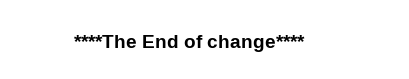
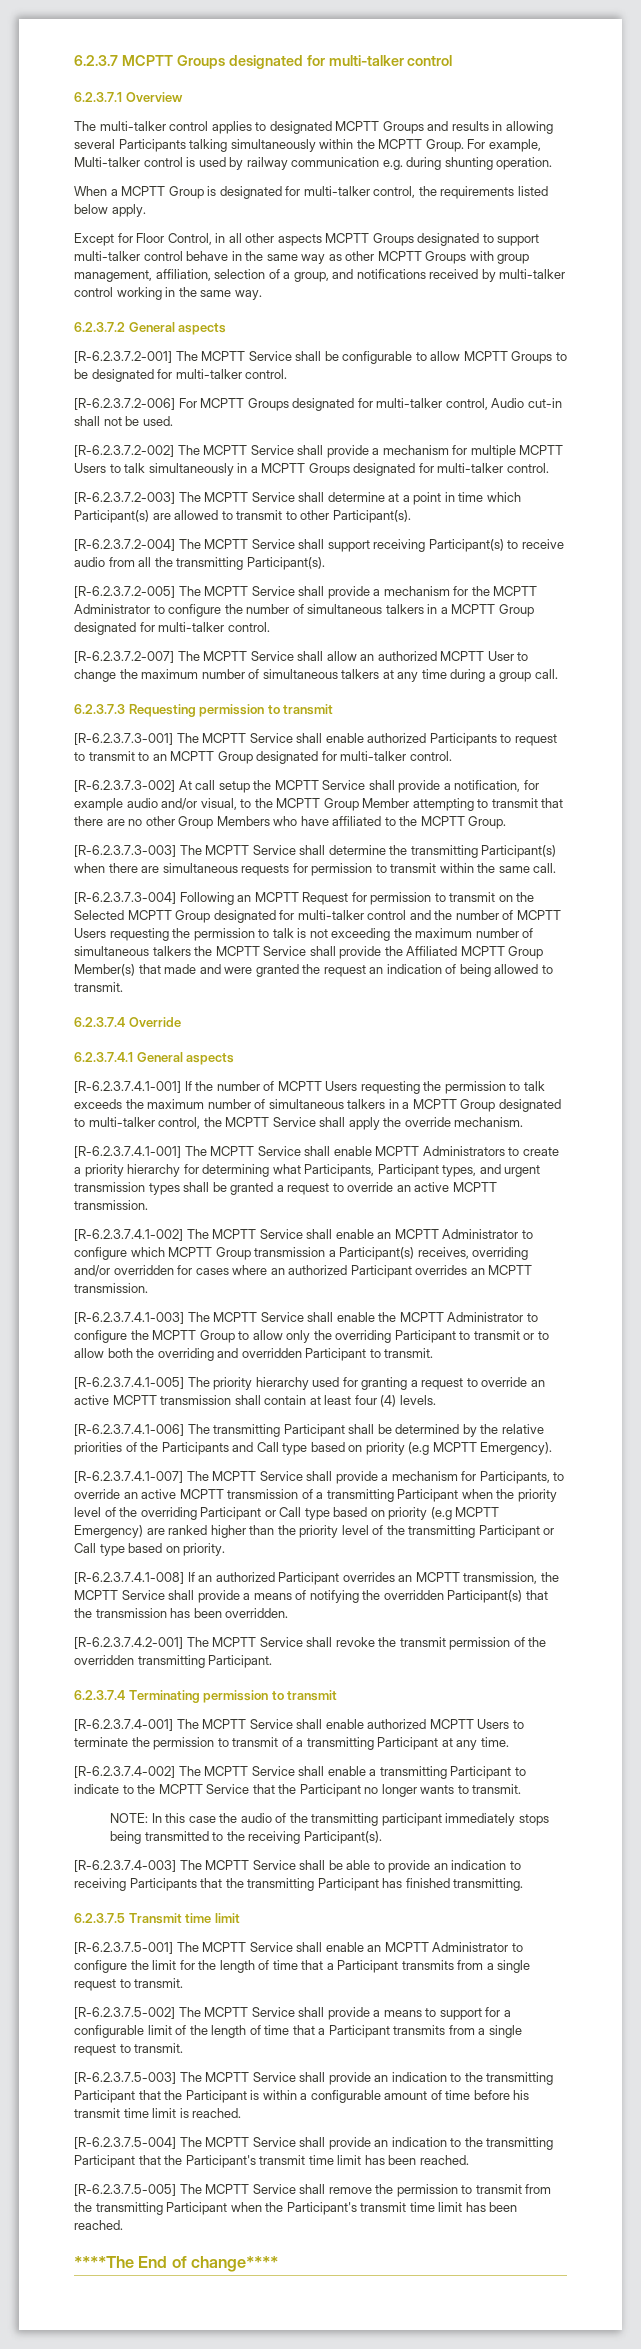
+ 6.2.3.7 MCPTT Groups designated for multi-talker control
+ 6.2.3.7.1 Overview
+ The multi-talker control applies to designated MCPTT Groups and results in allowing several Participants talking simultaneously within the MCPTT Group. For example, Multi-talker control is used by railway communication e.g. during shunting operation.
+ When a MCPTT Group is designated for multi-talker control, the requirements listed below apply.
+ Except for Floor Control, in all other aspects MCPTT Groups designated to support multi-talker control behave in the same way as other MCPTT Groups with group management, affiliation, selection of a group, and notifications received by multi-talker control working in the same way.
+ 6.2.3.7.2 General aspects
+ [R-6.2.3.7.2-001] The MCPTT Service shall be configurable to allow MCPTT Groups to be designated for multi-talker control.
+ [R-6.2.3.7.2-006] For MCPTT Groups designated for multi-talker control, Audio cut-in shall not be used.
+ [R-6.2.3.7.2-002] The MCPTT Service shall provide a mechanism for multiple MCPTT Users to talk simultaneously in a MCPTT Groups designated for multi-talker control.
+ [R-6.2.3.7.2-003] The MCPTT Service shall determine at a point in time which Participant(s) are allowed to transmit to other Participant(s).
+ [R-6.2.3.7.2-004] The MCPTT Service shall support receiving Participant(s) to receive audio from all the transmitting Participant(s).
+ [R-6.2.3.7.2-005] The MCPTT Service shall provide a mechanism for the MCPTT Administrator to configure the number of simultaneous talkers in a MCPTT Group designated for multi-talker control.
+ [R-6.2.3.7.2-007] The MCPTT Service shall allow an authorized MCPTT User to change the maximum number of simultaneous talkers at any time during a group call.
+ 6.2.3.7.3 Requesting permission to transmit
+ [R-6.2.3.7.3-001] The MCPTT Service shall enable authorized Participants to request to transmit to an MCPTT Group designated for multi-talker control.
+ [R-6.2.3.7.3-002] At call setup the MCPTT Service shall provide a notification, for example audio and/or visual, to the MCPTT Group Member attempting to transmit that there are no other Group Members who have affiliated to the MCPTT Group.
+ [R-6.2.3.7.3-003] The MCPTT Service shall determine the transmitting Participant(s) when there are simultaneous requests for permission to transmit within the same call.
+ [R-6.2.3.7.3-004] Following an MCPTT Request for permission to transmit on the Selected MCPTT Group designated for multi-talker control and the number of MCPTT Users requesting the permission to talk is not exceeding the maximum number of simultaneous talkers the MCPTT Service shall provide the Affiliated MCPTT Group Member(s) that made and were granted the request an indication of being allowed to transmit.
+ 6.2.3.7.4 Override
+ 6.2.3.7.4.1 General aspects
+ [R-6.2.3.7.4.1-001] If the number of MCPTT Users requesting the permission to talk exceeds the maximum number of simultaneous talkers in a MCPTT Group designated to multi-talker control, the MCPTT Service shall apply the override mechanism.
+ [R-6.2.3.7.4.1-001] The MCPTT Service shall enable MCPTT Administrators to create a priority hierarchy for determining what Participants, Participant types, and urgent transmission types shall be granted a request to override an active MCPTT transmission.
+ [R-6.2.3.7.4.1-002] The MCPTT Service shall enable an MCPTT Administrator to configure which MCPTT Group transmission a Participant(s) receives, overriding and/or overridden for cases where an authorized Participant overrides an MCPTT transmission.
+ [R-6.2.3.7.4.1-003] The MCPTT Service shall enable the MCPTT Administrator to configure the MCPTT Group to allow only the overriding Participant to transmit or to allow both the overriding and overridden Participant to transmit.
+ [R-6.2.3.7.4.1-005] The priority hierarchy used for granting a request to override an active MCPTT transmission shall contain at least four (4) levels.
+ [R-6.2.3.7.4.1-006] The transmitting Participant shall be determined by the relative priorities of the Participants and Call type based on priority (e.g MCPTT Emergency).
+ [R-6.2.3.7.4.1-007] The MCPTT Service shall provide a mechanism for Participants, to override an active MCPTT transmission of a transmitting Participant when the priority level of the overriding Participant or Call type based on priority (e.g MCPTT Emergency) are ranked higher than the priority level of the transmitting Participant or Call type based on priority.
+ [R-6.2.3.7.4.1-008] If an authorized Participant overrides an MCPTT transmission, the MCPTT Service shall provide a means of notifying the overridden Participant(s) that the transmission has been overridden.
+ [R-6.2.3.7.4.2-001] The MCPTT Service shall revoke the transmit permission of the overridden transmitting Participant.
+ 6.2.3.7.4 Terminating permission to transmit
+ [R-6.2.3.7.4-001] The MCPTT Service shall enable authorized MCPTT Users to terminate the permission to transmit of a transmitting Participant at any time.
+ [R-6.2.3.7.4-002] The MCPTT Service shall enable a transmitting Participant to indicate to the MCPTT Service that the Participant no longer wants to transmit.
+ NOTE: In this case the audio of the transmitting participant immediately stops being transmitted to the receiving Participant(s).
+ [R-6.2.3.7.4-003] The MCPTT Service shall be able to provide an indication to receiving Participants that the transmitting Participant has finished transmitting.
+ 6.2.3.7.5 Transmit time limit
+ [R-6.2.3.7.5-001] The MCPTT Service shall enable an MCPTT Administrator to configure the limit for the length of time that a Participant transmits from a single request to transmit.
+ [R-6.2.3.7.5-002] The MCPTT Service shall provide a means to support for a configurable limit of the length of time that a Participant transmits from a single request to transmit.
+ [R-6.2.3.7.5-003] The MCPTT Service shall provide an indication to the transmitting Participant that the Participant is within a configurable amount of time before his transmit time limit is reached.
+ [R-6.2.3.7.5-004] The MCPTT Service shall provide an indication to the transmitting Participant that the Participant's transmit time limit has been reached.
+ [R-6.2.3.7.5-005] The MCPTT Service shall remove the permission to transmit from the transmitting Participant when the Participant's transmit time limit has been reached.

